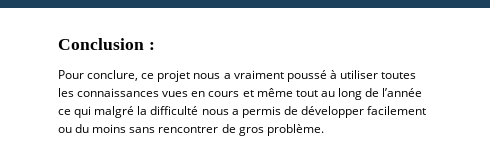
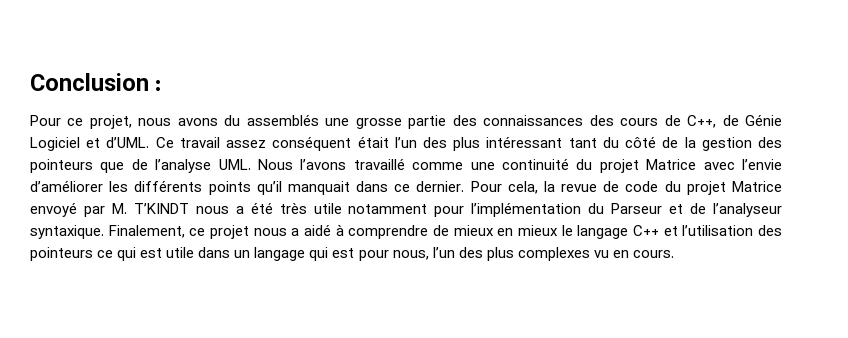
- Pour conclure, ce projet nous a vraiment poussé à utiliser toutes les connaissances vues en cours et même tout au long de l’année ce qui malgré la difficulté nous a permis de développer facilement ou du moins sans rencontrer de gros problème.
+ Pour ce projet, nous avons du assemblés une grosse partie des connaissances des cours de C++, de Génie Logiciel et d’UML. Ce travail assez conséquent était l’un des plus intéressant tant du côté de la gestion des pointeurs que de l’analyse UML. Nous l’avons travaillé comme une continuité du projet Matrice avec l’envie d’améliorer les différents points qu’il manquait dans ce dernier. Pour cela, la revue de code du projet Matrice envoyé par M. T’KINDT nous a été très utile notamment pour l’implémentation du Parseur et de l’analyseur syntaxique. Finalement, ce projet nous a aidé à comprendre de mieux en mieux le langage C++ et l’utilisation des pointeurs ce qui est utile dans un langage qui est pour nous, l’un des plus complexes vu en cours.

